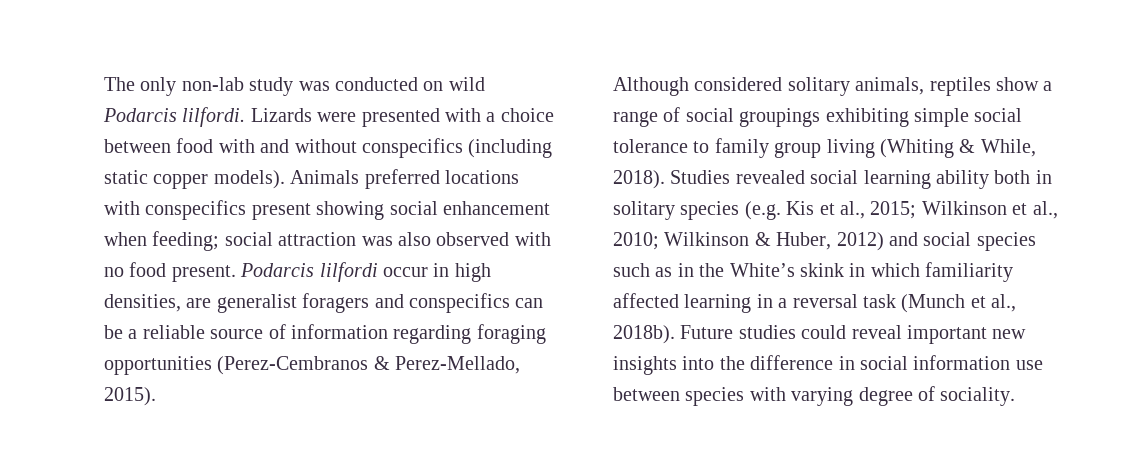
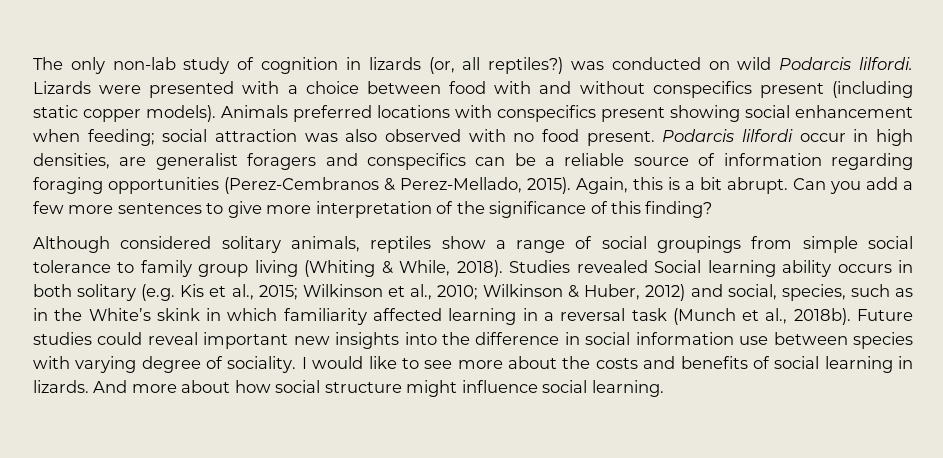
- The only non-lab study was conducted on wild Podarcis lilfordi.
+ The only non-lab study of cognition in lizards (or, all reptiles?) was conducted on wild Podarcis lilfordi.
- Lizards were presented with a choice between food with and without conspecifics (including static copper models).
+ Lizards were presented with a choice between food with and without conspecifics present (including static copper models).
+ Again, this is a bit abrupt. Can you add a few more sentences to give more interpretation of the significance of this finding?
- Although considered solitary animals, reptiles show a range of social groupings exhibiting simple social tolerance to family group living (Whiting & While, 2018).
+ Although considered solitary animals, reptiles show a range of social groupings from simple social tolerance to family group living (Whiting & While, 2018).
- Studies revealed social learning ability both in solitary species (e.g. Kis et al., 2015; Wilkinson et al., 2010; Wilkinson & Huber, 2012) and social species such as in the White’s skink in which familiarity affected learning in a reversal task (Munch et al., 2018b).
+ Studies revealed Social learning ability occurs in both solitary (e.g. Kis et al., 2015; Wilkinson et al., 2010; Wilkinson & Huber, 2012) and social, species, such as in the White’s skink in which familiarity affected learning in a reversal task (Munch et al., 2018b).
+ I would like to see more about the costs and benefits of social learning in lizards. And more about how social structure might influence social learning.

